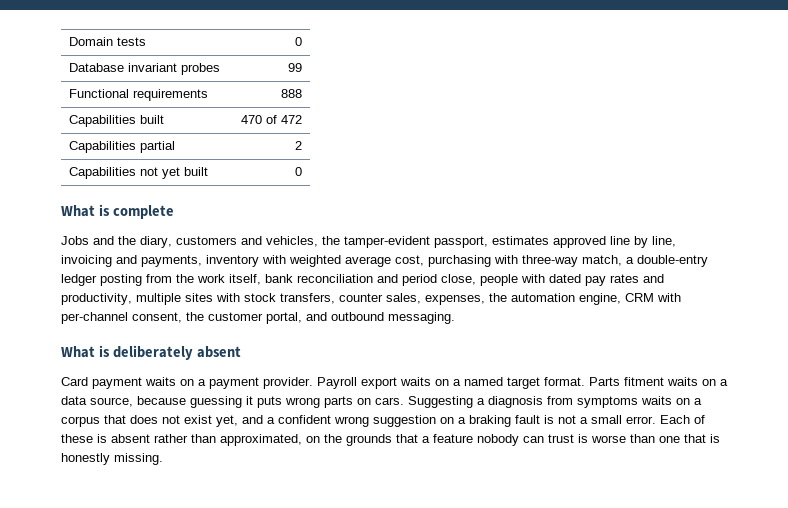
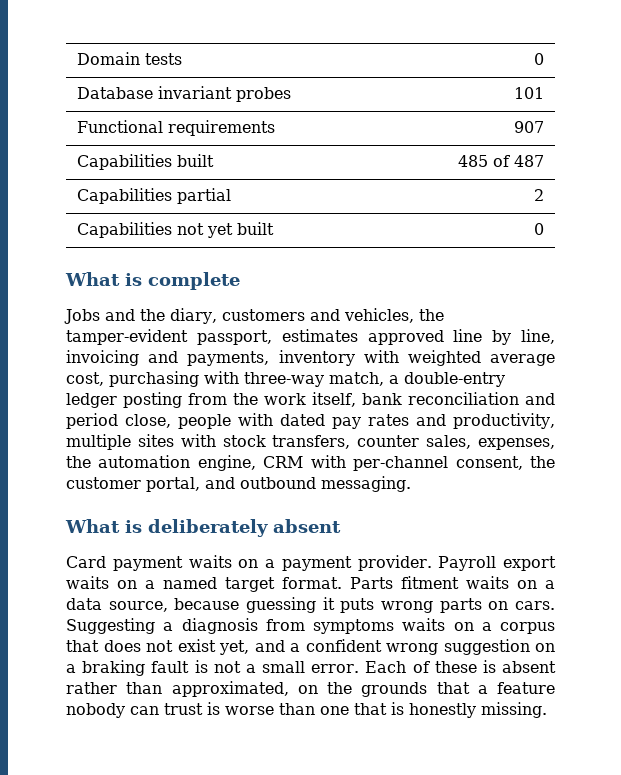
- Database invariant probes | 99
+ Database invariant probes | 101
- Functional requirements | 888
+ Functional requirements | 907
- Capabilities built | 470 of 472
+ Capabilities built | 485 of 487

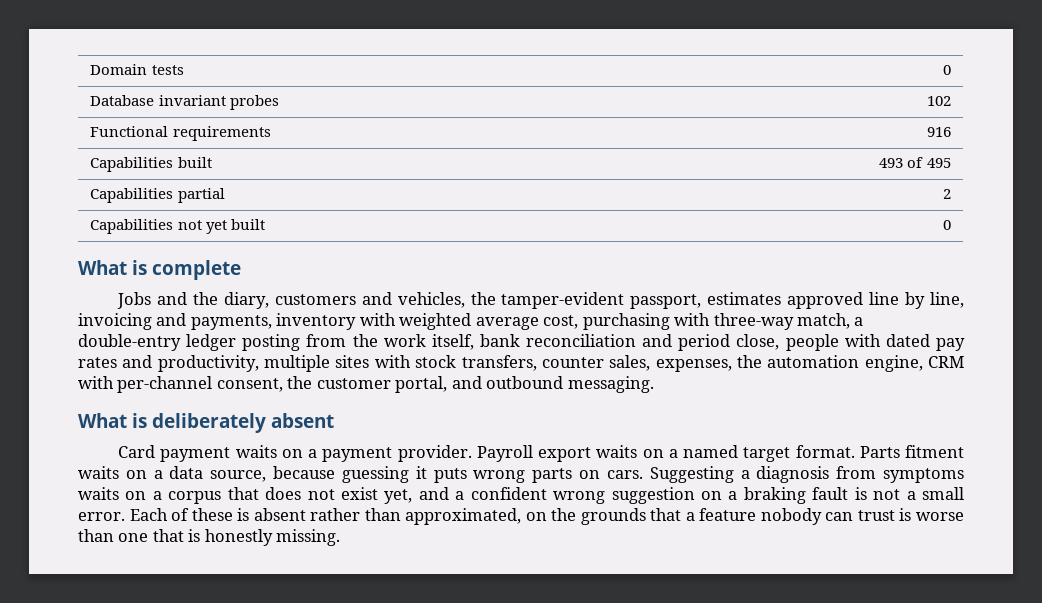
- Database invariant probes | 101
+ Database invariant probes | 102
- Functional requirements | 907
+ Functional requirements | 916
- Capabilities built | 485 of 487
+ Capabilities built | 493 of 495

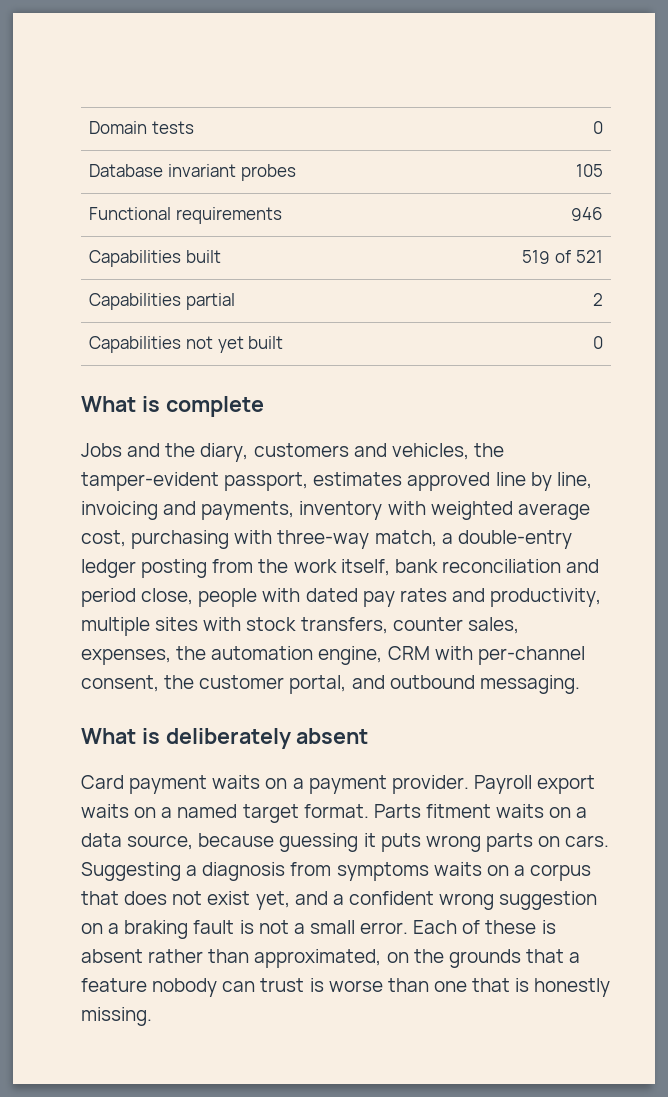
- Database invariant probes | 102
+ Database invariant probes | 105
- Functional requirements | 916
+ Functional requirements | 946
- Capabilities built | 493 of 495
+ Capabilities built | 519 of 521

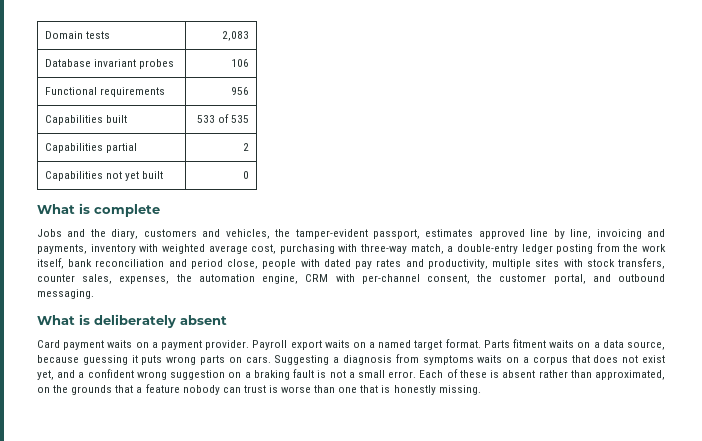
- Domain tests | 0
+ Domain tests | 2,083
- Database invariant probes | 105
+ Database invariant probes | 106
- Functional requirements | 946
+ Functional requirements | 956
- Capabilities built | 519 of 521
+ Capabilities built | 533 of 535

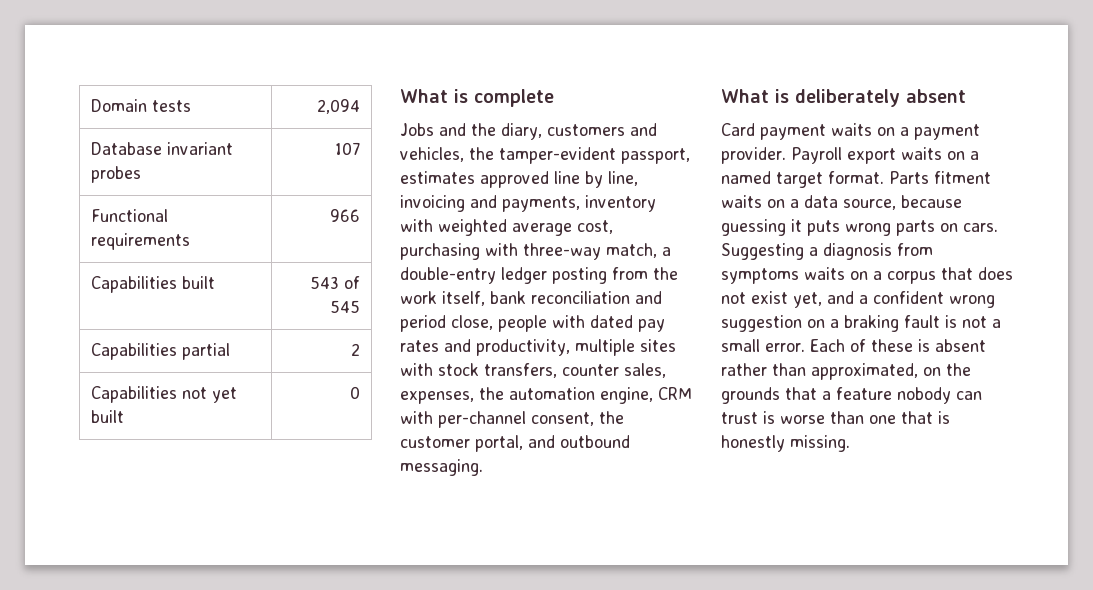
- Domain tests | 2,083
+ Domain tests | 2,094
- Database invariant probes | 106
+ Database invariant probes | 107
- Functional requirements | 956
+ Functional requirements | 966
- Capabilities built | 533 of 535
+ Capabilities built | 543 of 545

